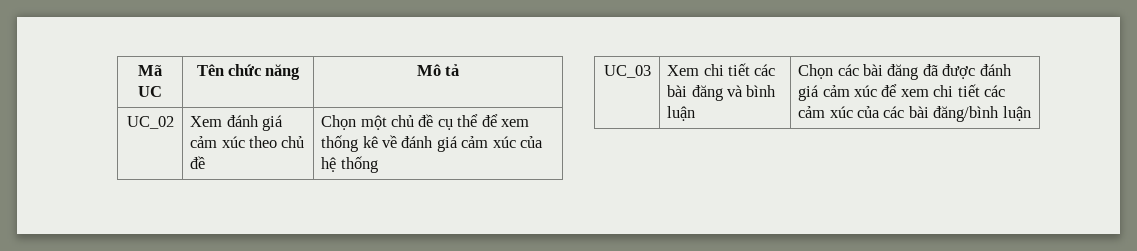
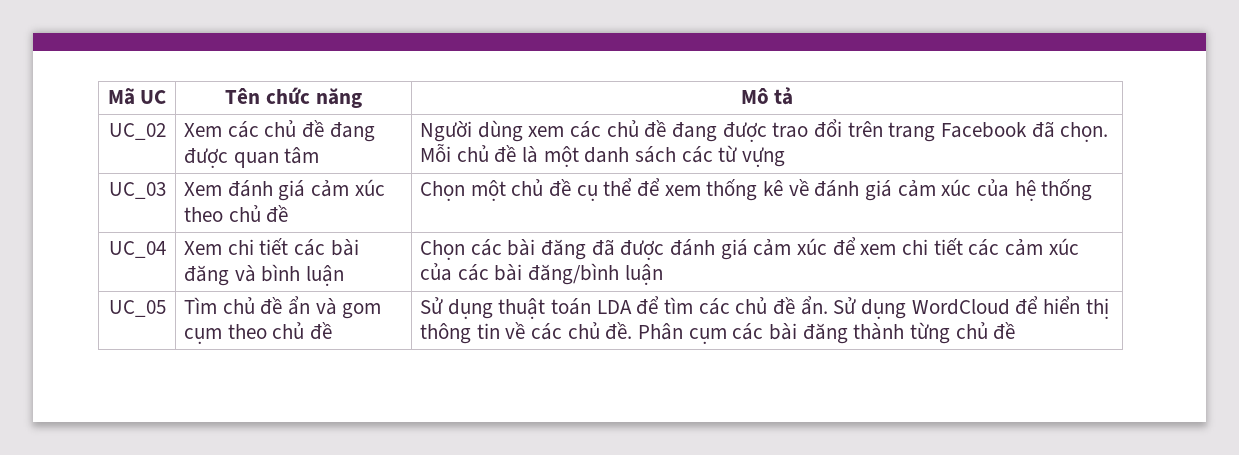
- UC_02 | Xem đánh giá cảm xúc theo chủ đề | Chọn một chủ đề cụ thể để xem thống kê về đánh giá cảm xúc của hệ thống
+ UC_02 | Xem các chủ đề đang được quan tâm | Người dùng xem các chủ đề đang được trao đổi trên trang Facebook đã chọn. Mỗi chủ đề là một danh sách các từ vựng
+ UC_03 | Xem đánh giá cảm xúc theo chủ đề | Chọn một chủ đề cụ thể để xem thống kê về đánh giá cảm xúc của hệ thống
- UC_03 | Xem chi tiết các bài đăng và bình luận | Chọn các bài đăng đã được đánh giá cảm xúc để xem chi tiết các cảm xúc của các bài đăng/bình luận
+ UC_04 | Xem chi tiết các bài đăng và bình luận | Chọn các bài đăng đã được đánh giá cảm xúc để xem chi tiết các cảm xúc của các bài đăng/bình luận
+ UC_05 | Tìm chủ đề ẩn và gom cụm theo chủ đề | Sử dụng thuật toán LDA để tìm các chủ đề ẩn. Sử dụng WordCloud để hiển thị thông tin về các chủ đề. Phân cụm các bài đăng thành từng chủ đề

